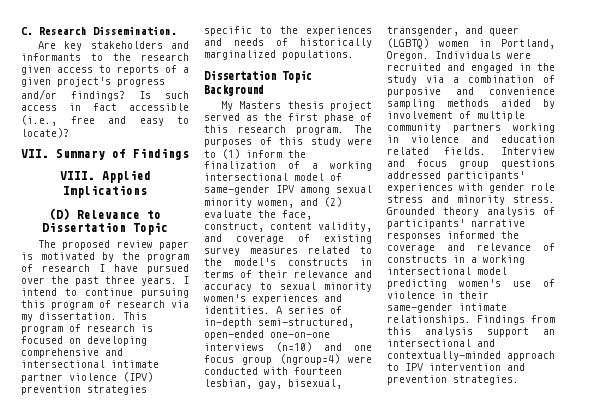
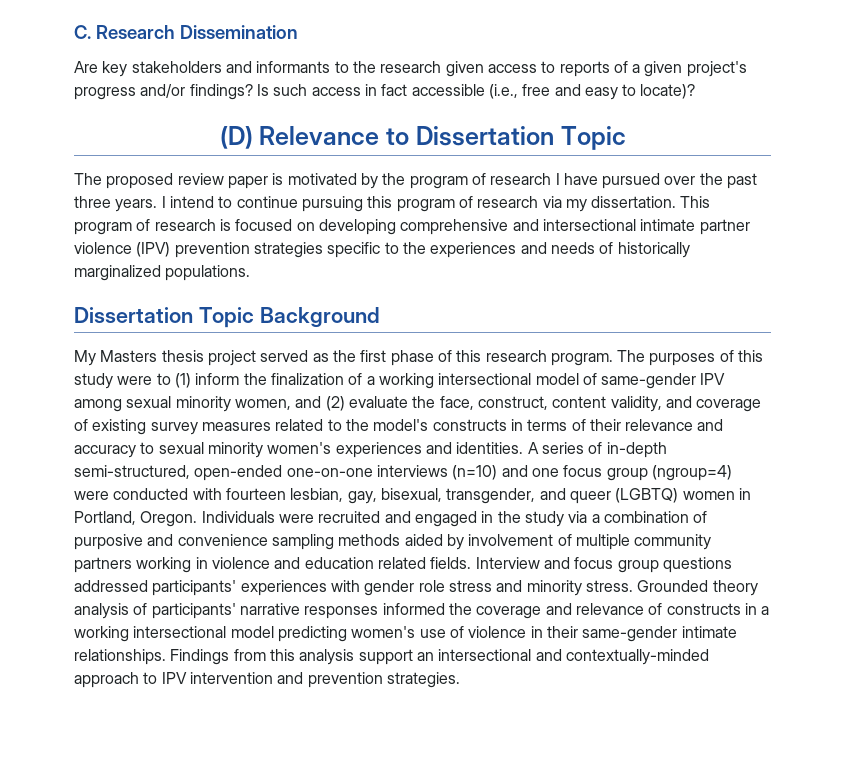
- C. Research Dissemination.
+ C. Research Dissemination
- VII. Summary of Findings
- VIII. Applied Implications

